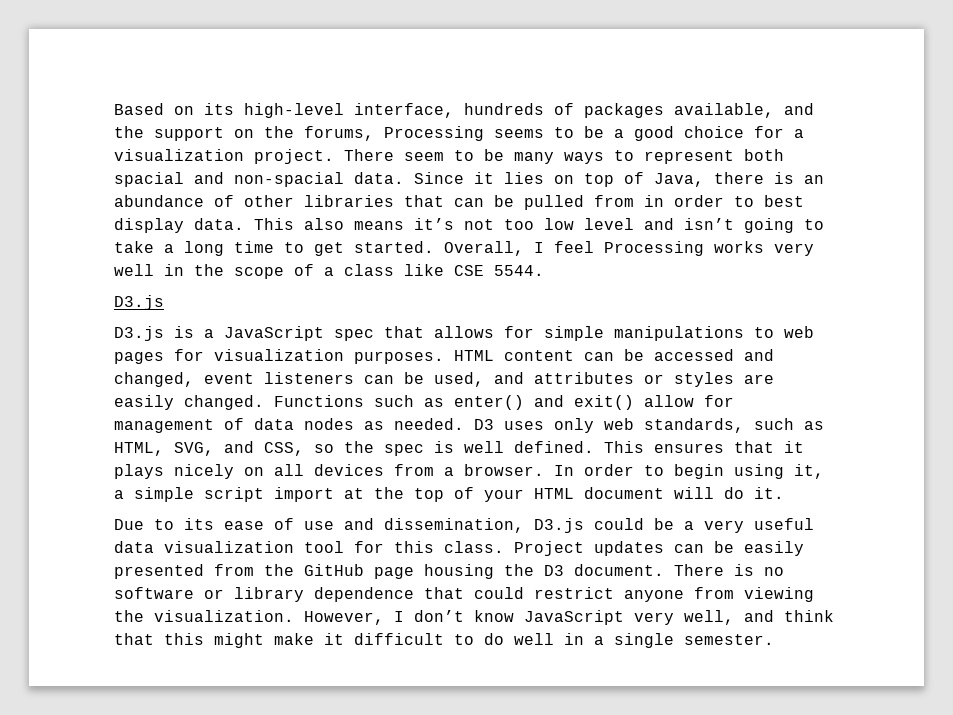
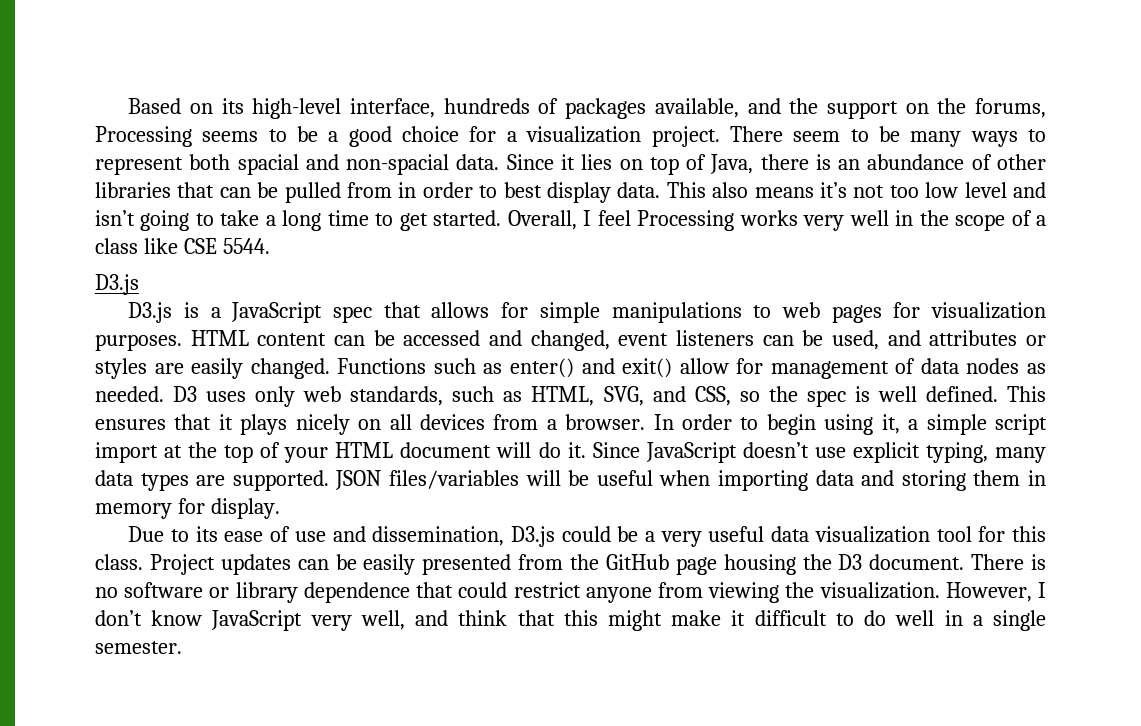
+ Since JavaScript doesn’t use explicit typing, many data types are supported. JSON files/variables will be useful when importing data and storing them in memory for display.

